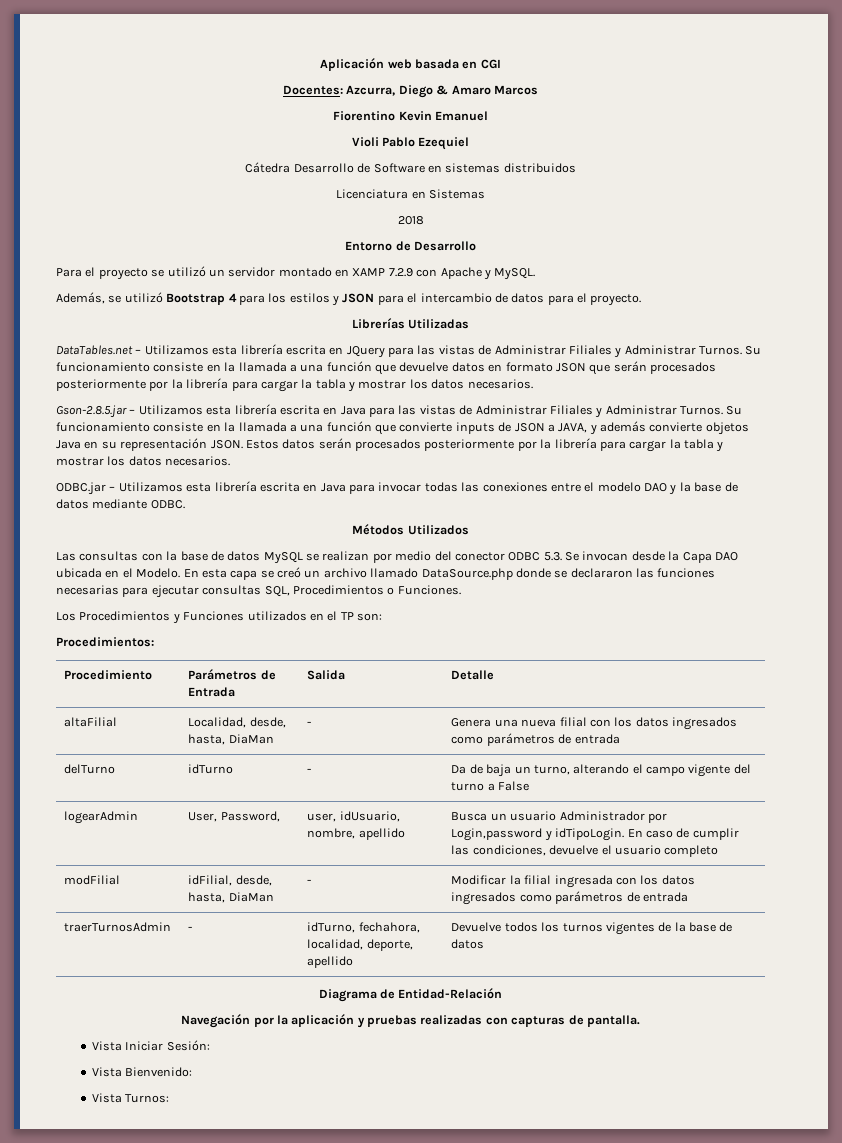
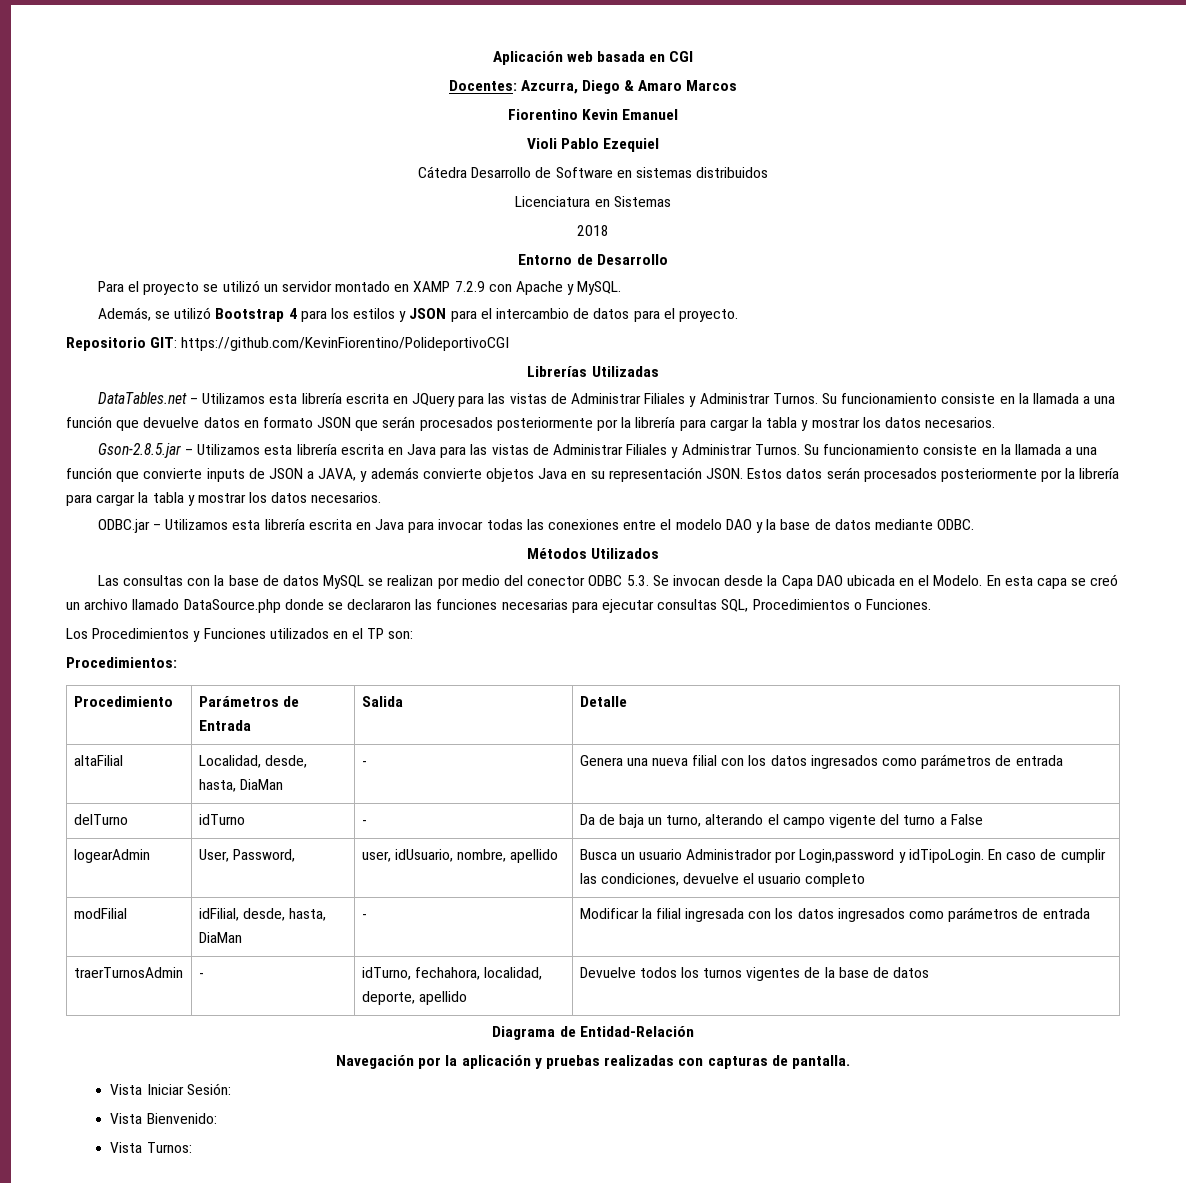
+ Repositorio GIT: https://github.com/KevinFiorentino/PolideportivoCGI

